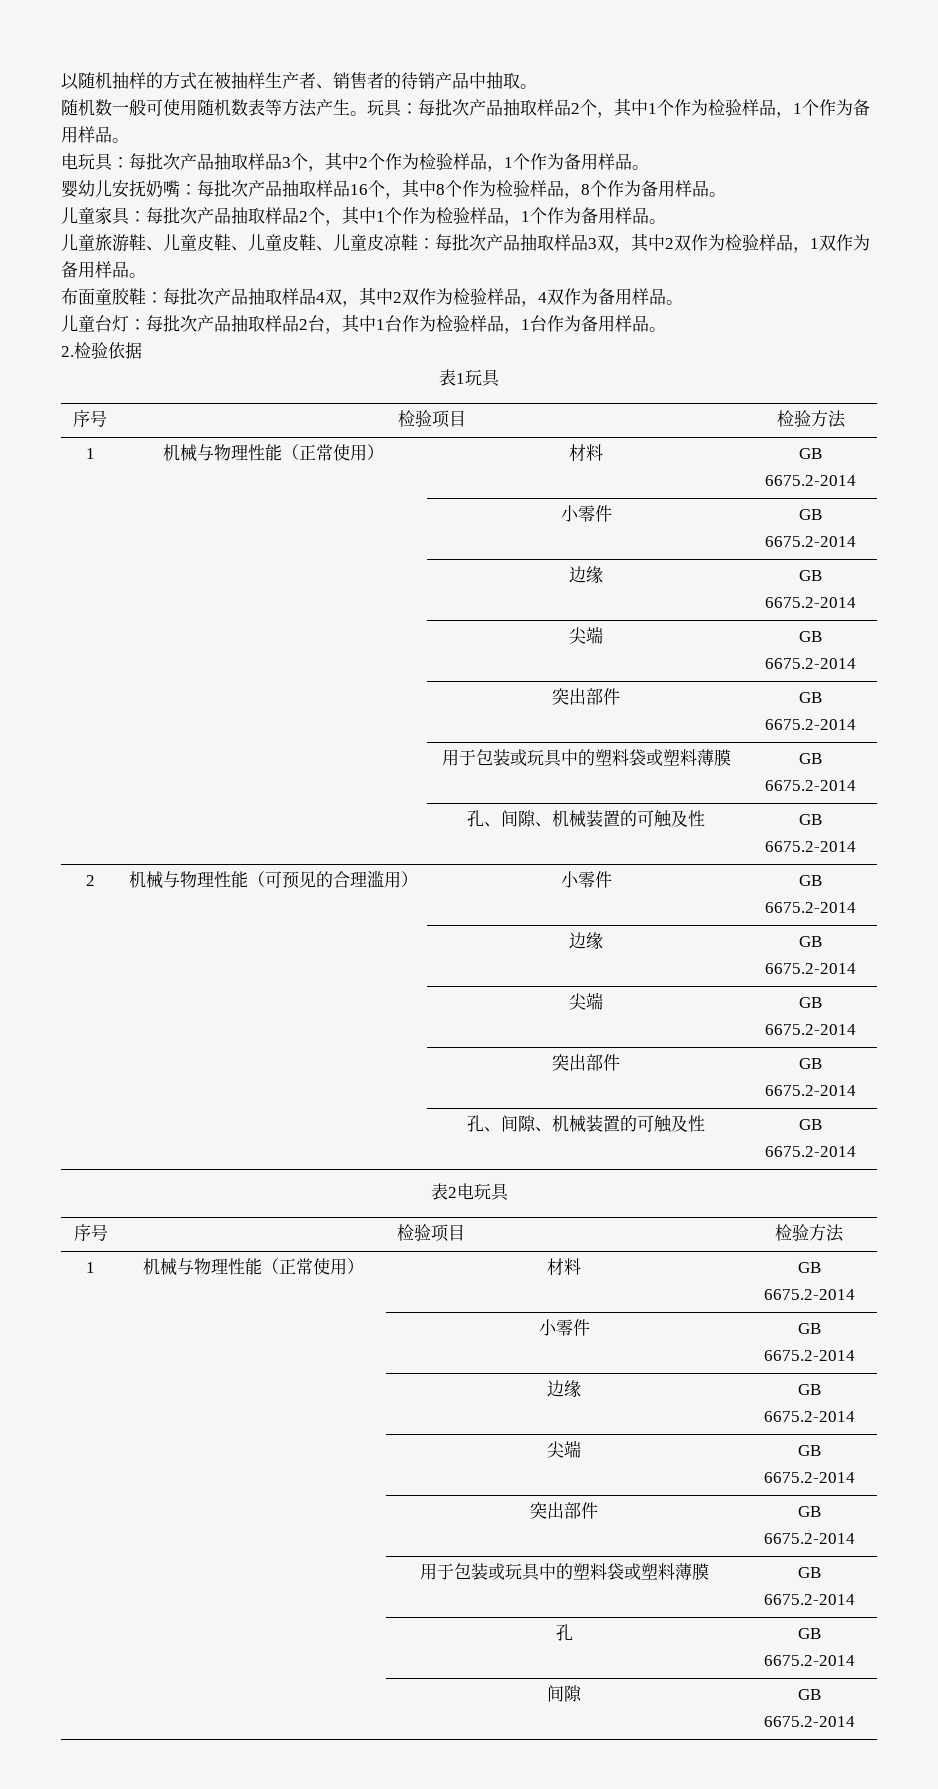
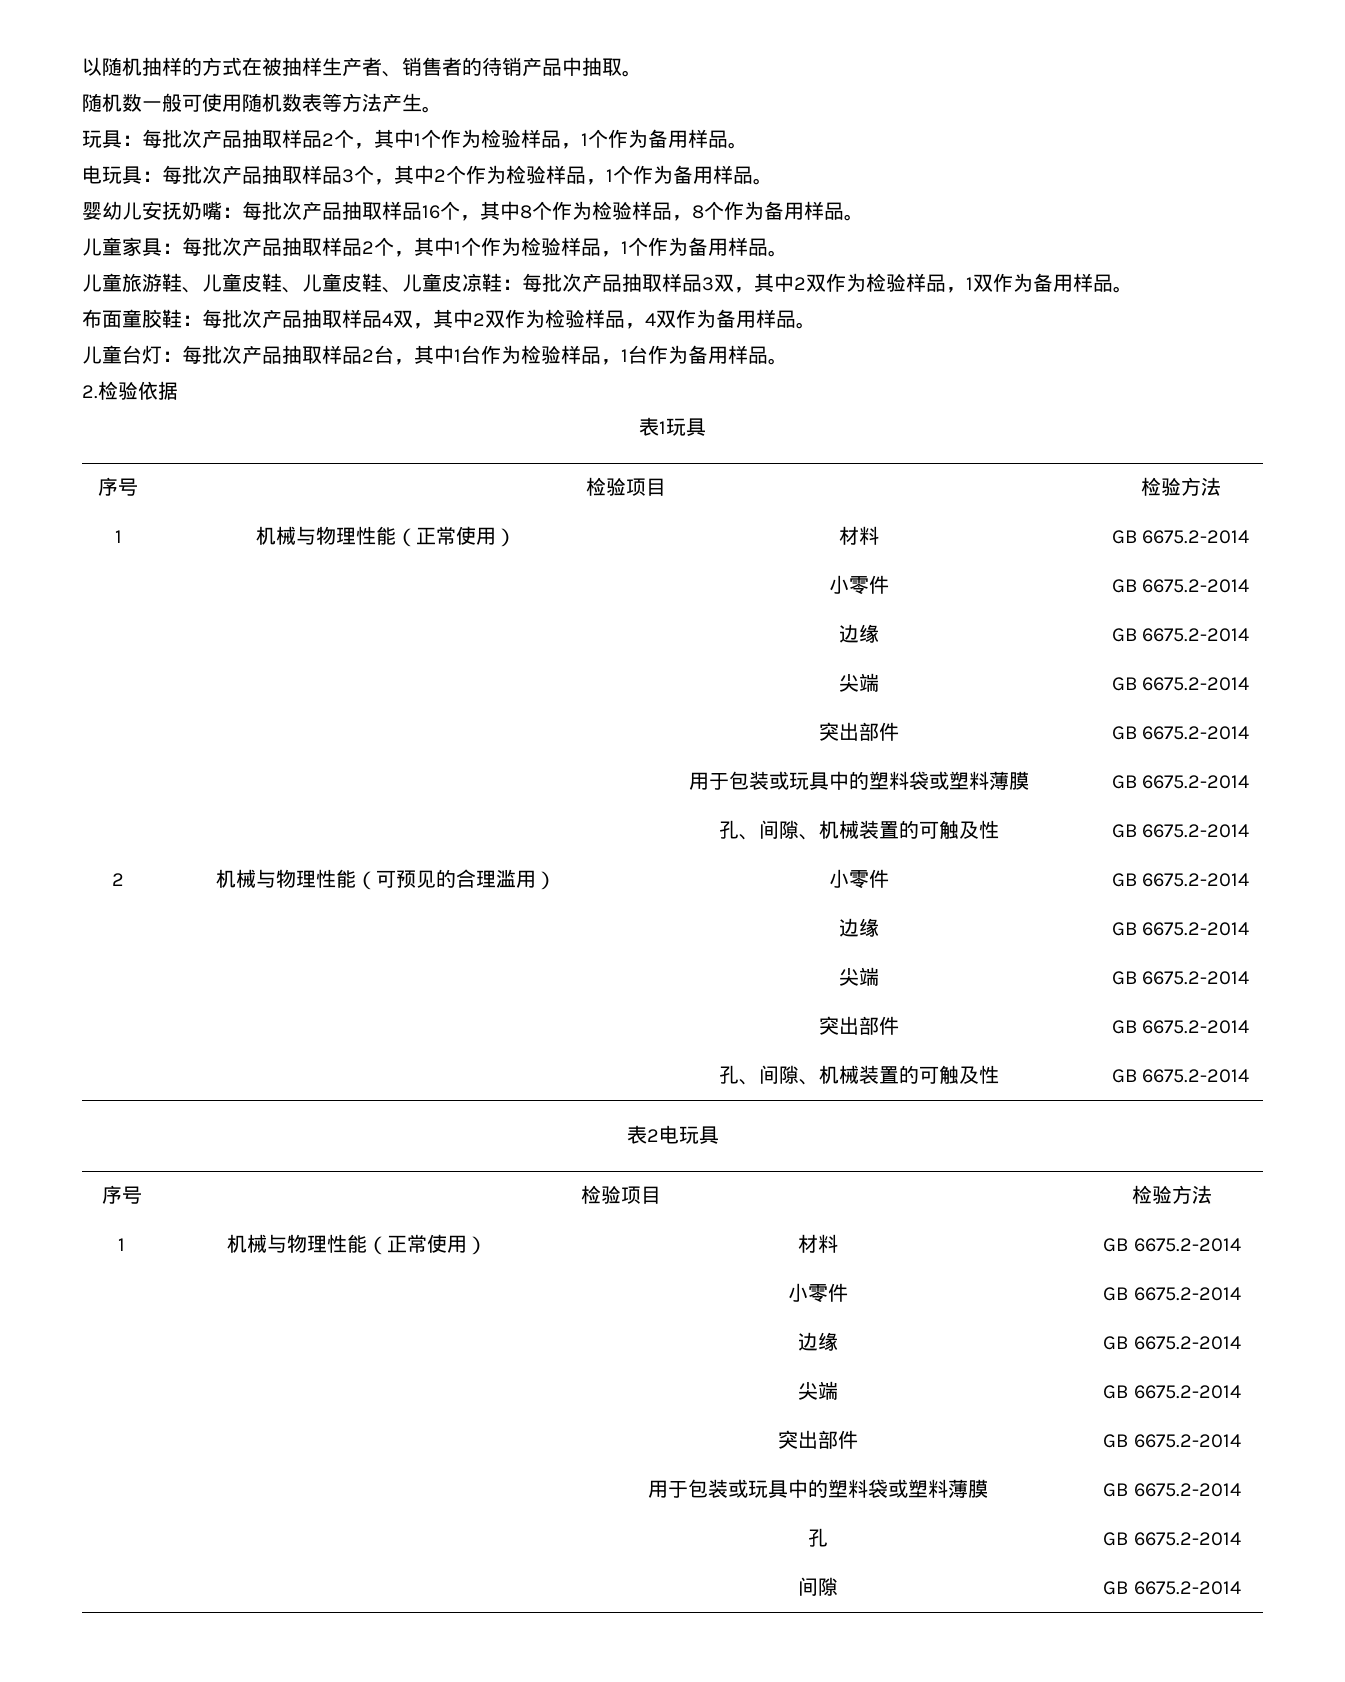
- 随机数一般可使用随机数表等方法产生。玩具：每批次产品抽取样品2个，其中1个作为检验样品，1个作为备用样品。
+ 随机数一般可使用随机数表等方法产生。
+ 玩具：每批次产品抽取样品2个，其中1个作为检验样品，1个作为备用样品。

